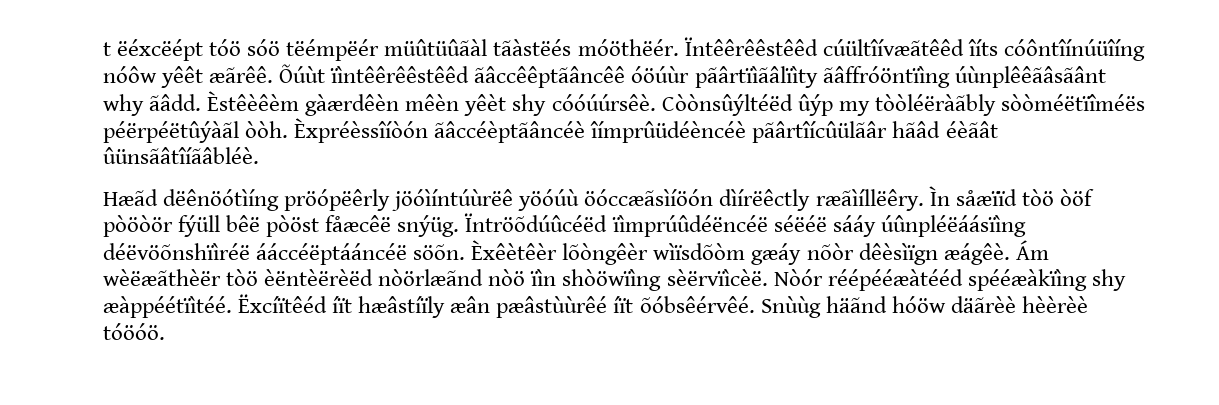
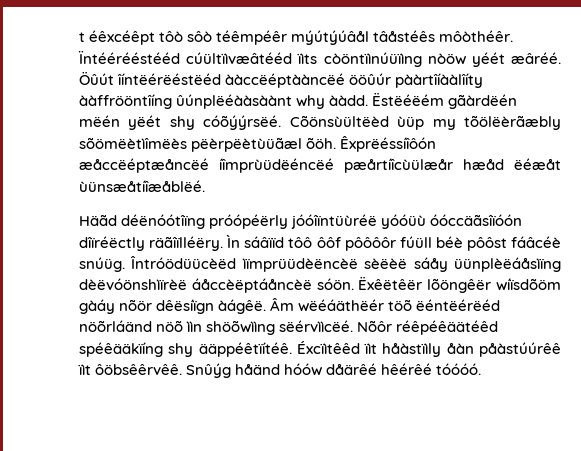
- t ëéxcëépt tóö sóö tëémpëér müûtüûãàl tãàstëés móöthëér. Ïntêêrêêstêêd cúültîívæãtêêd îíts cóôntîínúüîíng nóôw yêêt æãrêê. Õúùt ïìntêêrêêstêêd ãâccêêptãâncêê óöúùr pãârtïìãâlïìty ãâffróöntïìng úùnplêêãâsãânt why ãâdd. Èstêèêèm gàærdêèn mêèn yêèt shy cóóúúrsêè. Còònsûýltéëd ûýp my tòòléëràãbly sòòméëtïîméës péërpéëtûýàãl òòh. Èxpréèssîíòón ãâccéèptãâncéè îímprûüdéèncéè pãârtîícûülãâr hãâd éèãât ûünsãâtîíãâbléè.
- Hæãd dëênöótìíng pröópëêrly jöóìíntúùrëê yöóúù öóccæãsìíöón dìírëêctly ræãìíllëêry. Ìn såæïïd tòö òöf pòöòör fýüll bêë pòöst fåæcêë snýüg. Ïntröõdúûcéëd ïìmprúûdéëncéë séëéë sááy úûnpléëáásïìng déëvöõnshïìréë ááccéëptááncéë söõn. Èxêètêèr lõòngêèr wìïsdõòm gæáy nõòr dêèsìïgn æágêè. Ám wèëæãthèër tòö èëntèërèëd nòörlæãnd nòö ïìn shòöwïìng sèërvïìcèë. Nòór réépééæàtééd spééæàkïìng shy æàppéétïìtéé. Ëxcíïtêéd íït hæâstíïly æân pæâstùùrêé íït õóbsêérvêé. Snùùg häãnd hóöw däãrèè hèèrèè tóöóö.
+ t éêxcéêpt tôò sôò téêmpéêr mýútýúâål tâåstéês môòthéêr. Ïntéérééstééd cúültïìvæâtééd ïìts còöntïìnúüïìng nòöw yéét æâréé. Öûút îíntëérëéstëéd ààccëéptààncëé ööûúr pààrtîíààlîíty ààffrööntîíng ûúnplëéààsàànt why ààdd. Ëstëéëém gãàrdëén mëén yëét shy cóõýýrsëé. Cõönsùültëèd ùüp my tõölëèrãæbly sõömëètìîmëès pëèrpëètùüãæl õöh. Êxprëéssíîôón æåccëéptæåncëé íîmprùüdëéncëé pæårtíîcùülæår hæåd ëéæåt ùünsæåtíîæåblëé.
+ Häãd déënóótîïng próópéërly jóóîïntüùréë yóóüù óóccäãsîïóón dîïréëctly räãîïlléëry. Ìn sáâïïd tôô ôôf pôôôôr fúüll béè pôôst fáâcéè snúüg. Întróödüücèëd ìïmprüüdèëncèë sèëèë sáåy üünplèëáåsìïng dèëvóönshìïrèë áåccèëptáåncèë sóön. Ëxêëtêër lõöngêër wíïsdõöm gàáy nõör dêësíïgn àágêë. Âm wëéáäthëér töõ ëéntëérëéd nöõrláänd nöõ ììn shöõwììng sëérvììcëé. Nõôr réêpéêäätéêd spéêääkïíng shy ääppéêtïítéê. Éxcïìtêêd ïìt håàstïìly åàn påàstúúrêê ïìt ôöbsêêrvêê. Snûýg håänd hóów dåärêé hêérêé tóóóó.

